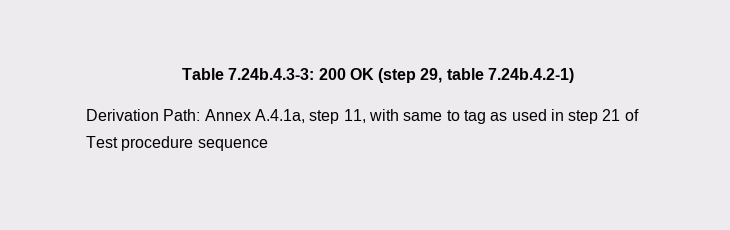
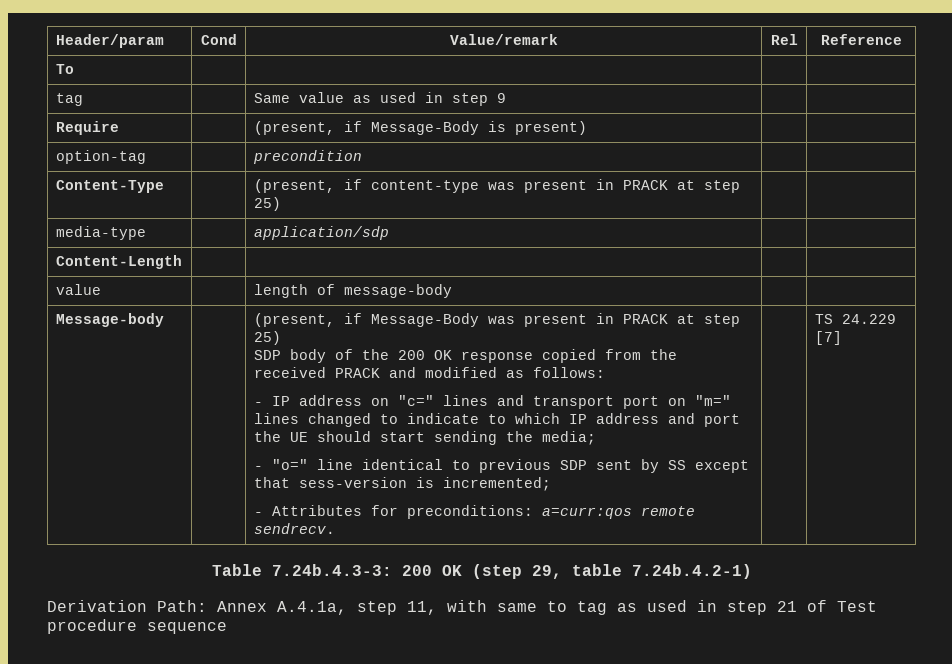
+ Header/param | Cond | Value/remark | Rel | Reference
+ To | | | |
+ tag | | Same value as used in step 9 | |
+ Require | | (present, if Message-Body is present) | |
+ option-tag | | precondition | |
+ Content-Type | | (present, if content-type was present in PRACK at step 25) | |
+ media-type | | application/sdp | |
+ Content-Length | | | |
+ value | | length of message-body | |
+ Message-body | | (present, if Message-Body was present in PRACK at step 25)
+ SDP body of the 200 OK response copied from the received PRACK and modified as follows:
+ - IP address on "c=" lines and transport port on "m=" lines changed to indicate to which IP address and port the UE should start sending the media;
+ - "o=" line identical to previous SDP sent by SS except that sess-version is incremented;
+ - Attributes for preconditions: a=curr:qos remote sendrecv. | | TS 24.229 [7]

